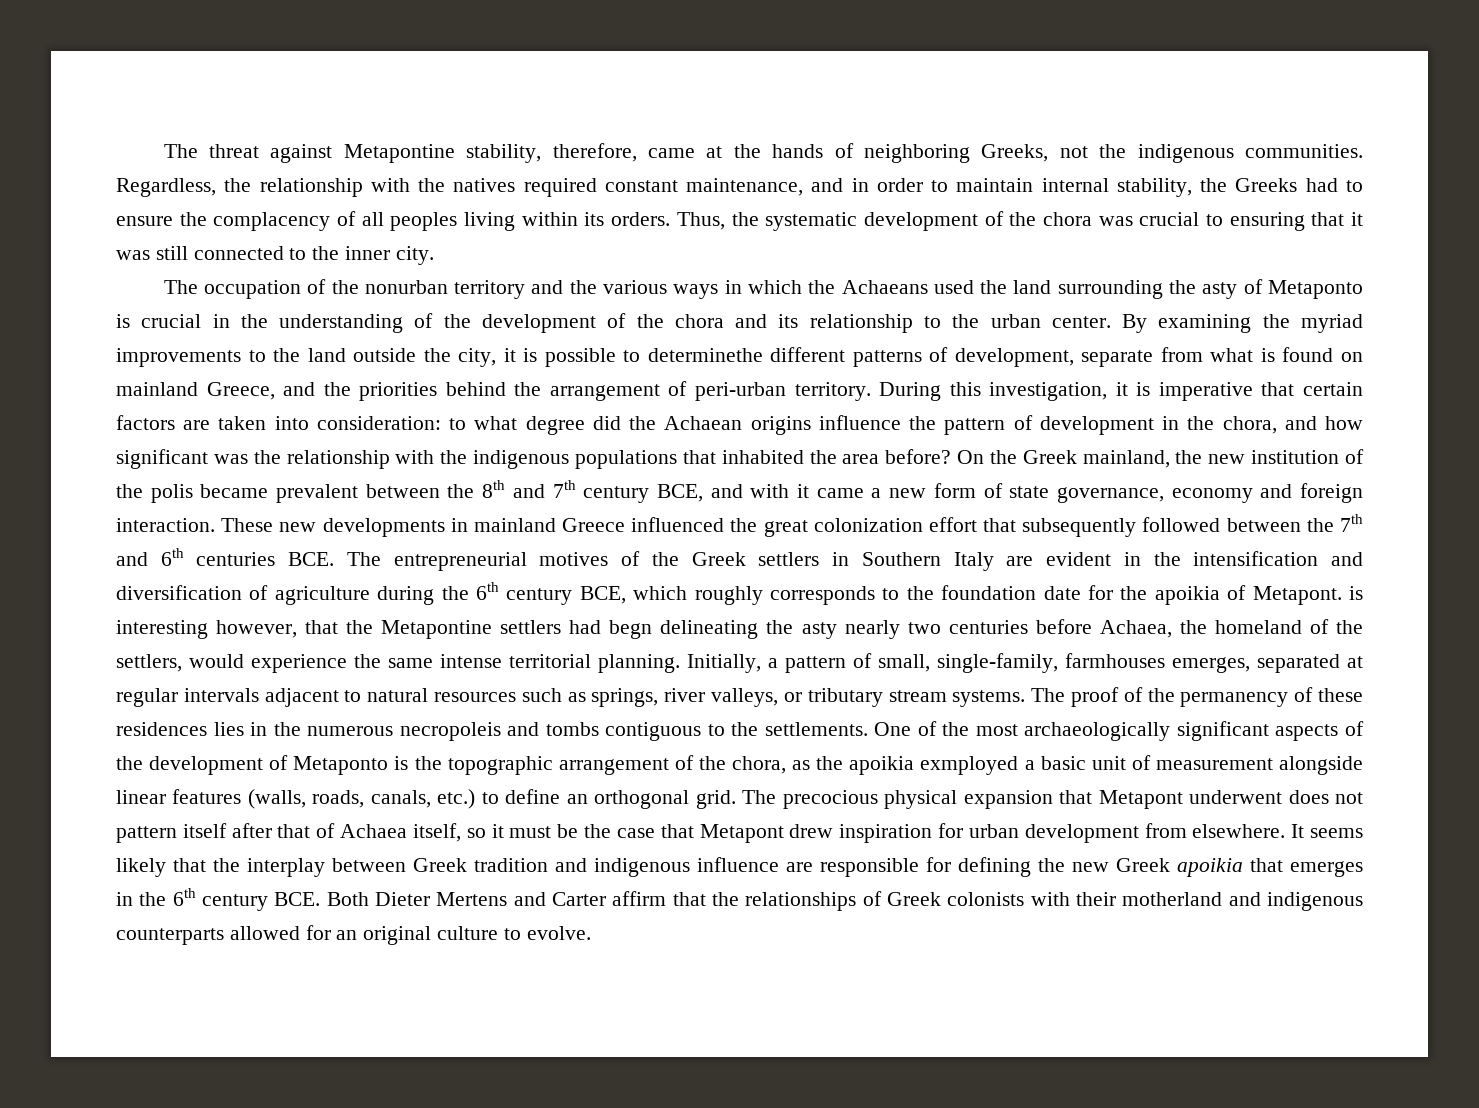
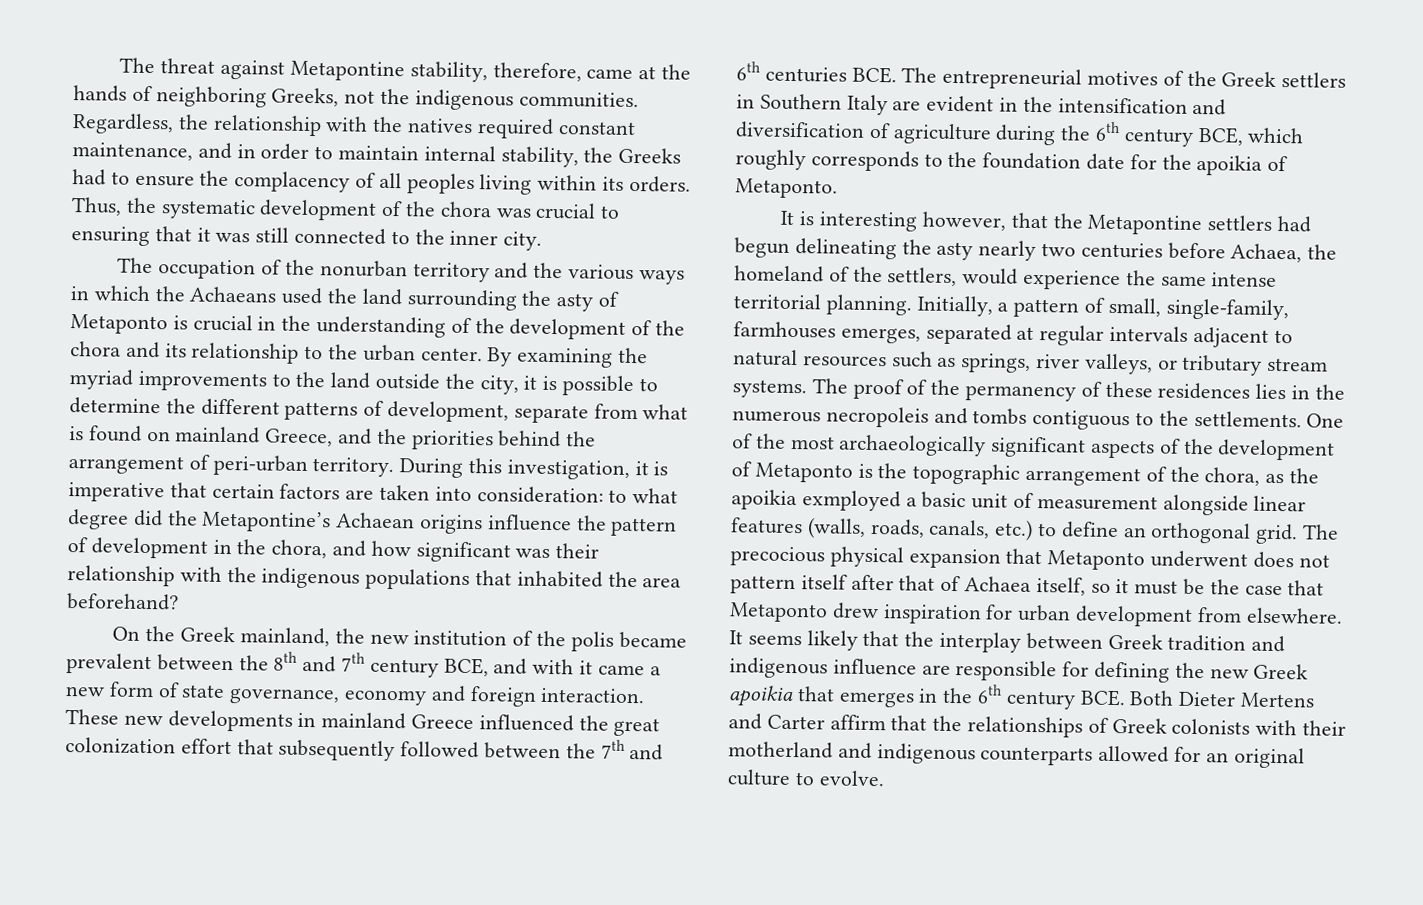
- By examining the myriad improvements to the land outside the city, it is possible to determinethe different patterns of development, separate from what is found on mainland Greece, and the priorities behind the arrangement of peri-urban territory.
+ By examining the myriad improvements to the land outside the city, it is possible to determine the different patterns of development, separate from what is found on mainland Greece, and the priorities behind the arrangement of peri-urban territory.
- to what degree did the Achaean origins influence the pattern of development in the chora, and how significant was the relationship with the indigenous populations that inhabited the area before? On the Greek mainland, the new institution of the polis became prevalent between the 8th and 7th century BCE, and with it came a new form of state governance, economy and foreign interaction.
+ to what degree did the Metapontine’s Achaean origins influence the pattern of development in the chora, and how significant was their relationship with the indigenous populations that inhabited the area beforehand?
+ On the Greek mainland, the new institution of the polis became prevalent between the 8th and 7th century BCE, and with it came a new form of state governance, economy and foreign interaction.
- These new developments in mainland Greece influenced the great colonization effort that subsequently followed between the 7th and 6th centuries BCE. The entrepreneurial motives of the Greek settlers in Southern Italy are evident in the intensification and diversification of agriculture during the 6th century BCE, which roughly corresponds to the foundation date for the apoikia of Metapont. is interesting however, that the Metapontine settlers had begn delineating the asty nearly two centuries before Achaea, the homeland of the settlers, would experience the same intense territorial planning.
+ These new developments in mainland Greece influenced the great colonization effort that subsequently followed between the 7th and 6th centuries BCE. The entrepreneurial motives of the Greek settlers in Southern Italy are evident in the intensification and diversification of agriculture during the 6th century BCE, which roughly corresponds to the foundation date for the apoikia of Metaponto.
+ It is interesting however, that the Metapontine settlers had begun delineating the asty nearly two centuries before Achaea, the homeland of the settlers, would experience the same intense territorial planning.
- The precocious physical expansion that Metapont underwent does not pattern itself after that of Achaea itself, so it must be the case that Metapont drew inspiration for urban development from elsewhere.
+ The precocious physical expansion that Metaponto underwent does not pattern itself after that of Achaea itself, so it must be the case that Metaponto drew inspiration for urban development from elsewhere.

